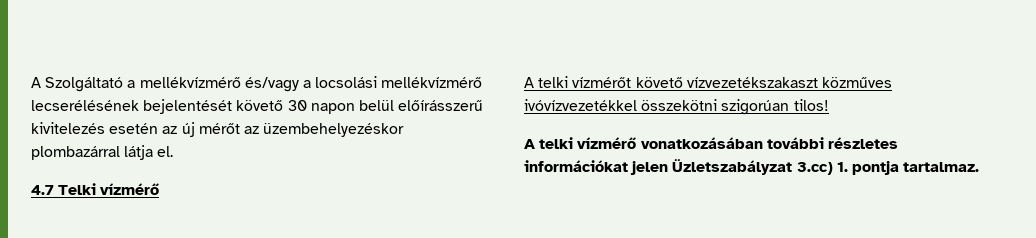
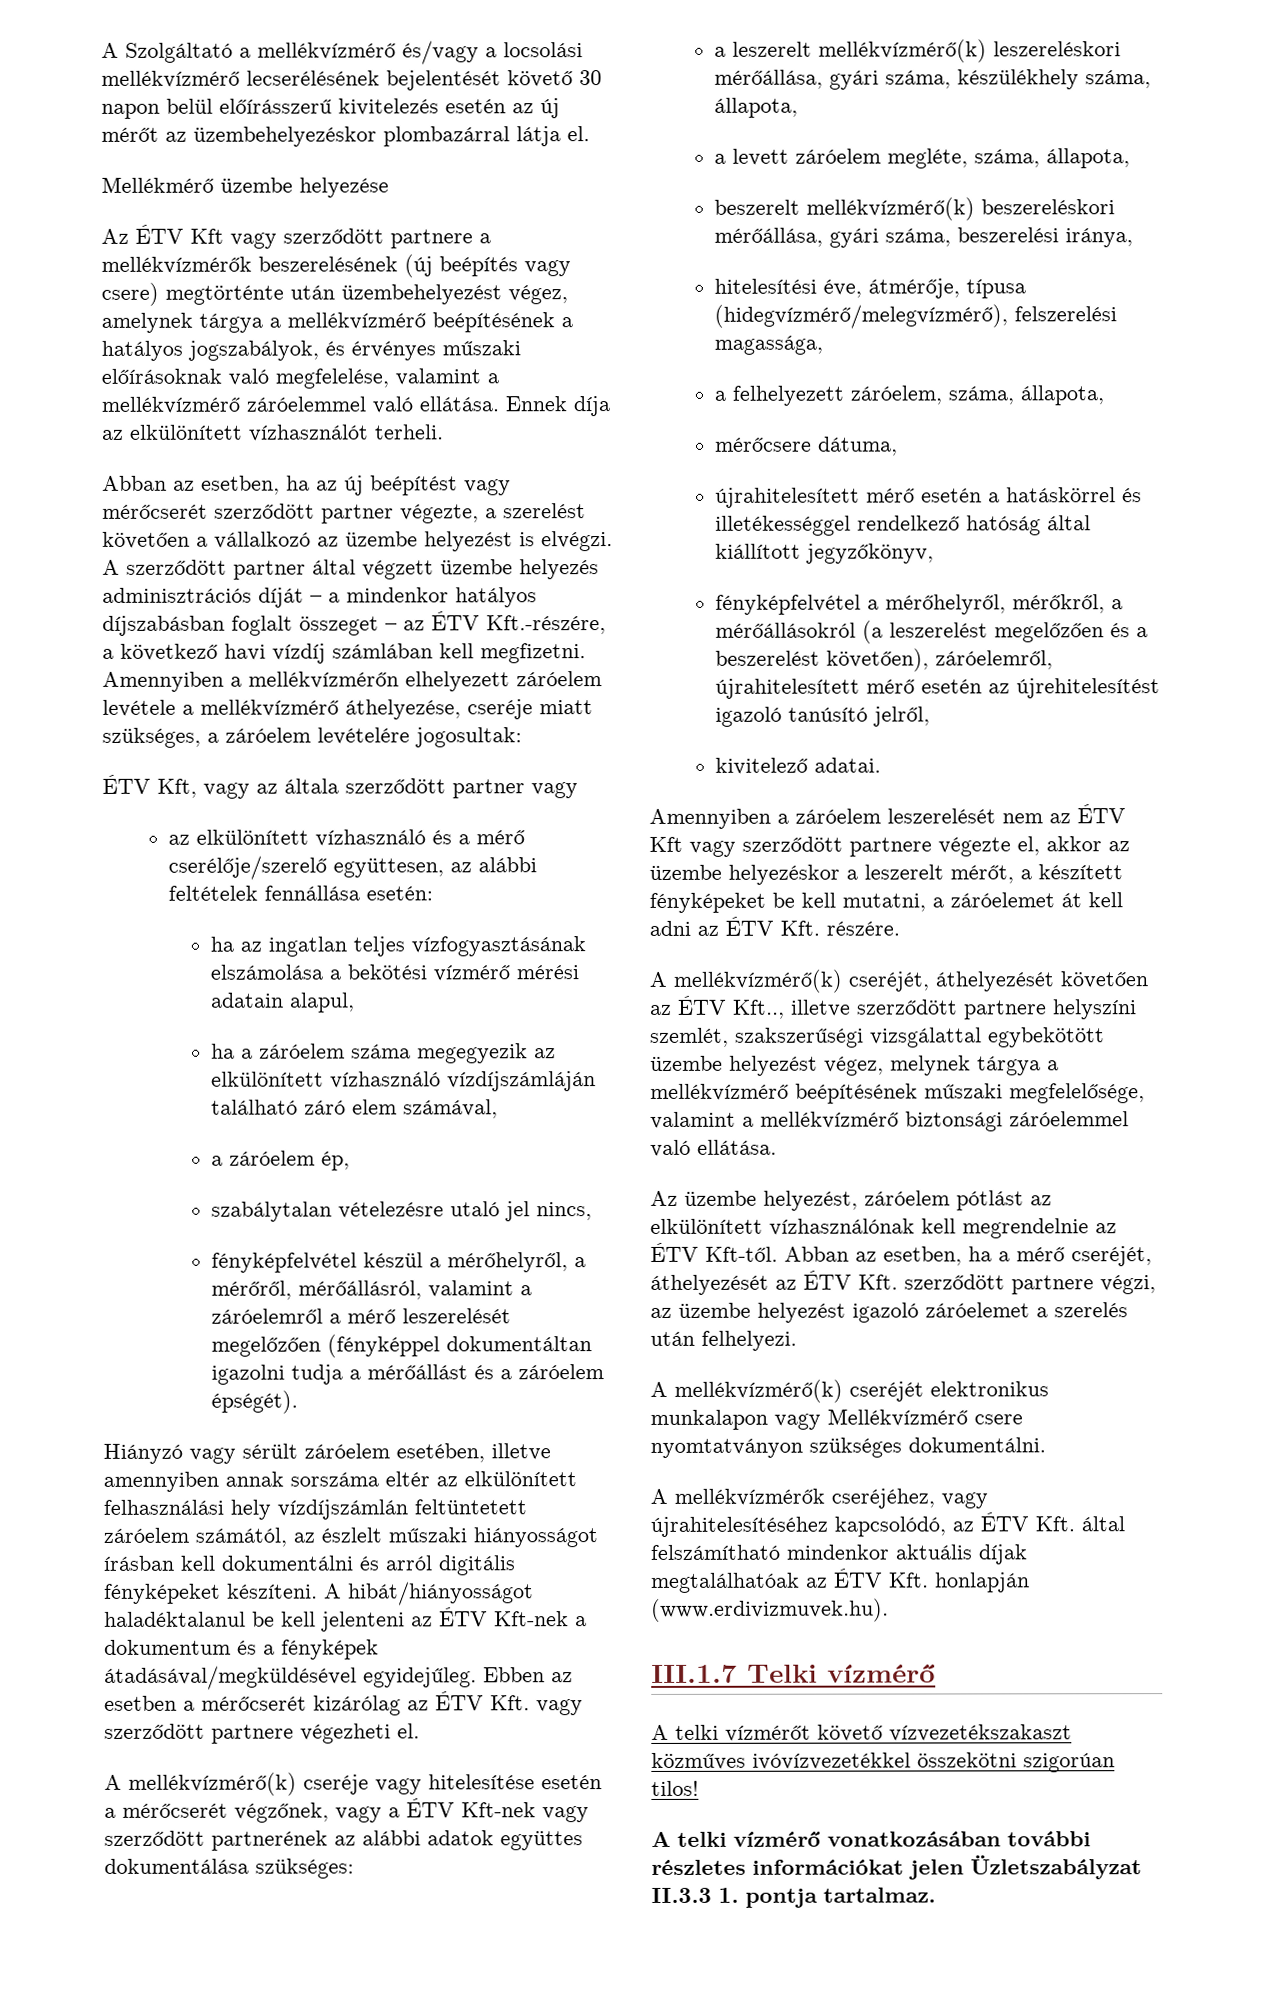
- 4.7 Telki vízmérő
+ Mellékmérő üzembe helyezése
+ Az ÉTV Kft vagy szerződött partnere a mellékvízmérők beszerelésének (új beépítés vagy csere) megtörténte után üzembehelyezést végez, amelynek tárgya a mellékvízmérő beépítésének a hatályos jogszabályok, és érvényes műszaki előírásoknak való megfelelése, valamint a mellékvízmérő záróelemmel való ellátása. Ennek díja az elkülönített vízhasználót terheli.
+ Abban az esetben, ha az új beépítést vagy mérőcserét szerződött partner végezte, a szerelést követően a vállalkozó az üzembe helyezést is elvégzi. A szerződött partner által végzett üzembe helyezés adminisztrációs díját – a mindenkor hatályos díjszabásban foglalt összeget – az ÉTV Kft.-részére, a következő havi vízdíj számlában kell megfizetni. Amennyiben a mellékvízmérőn elhelyezett záróelem levétele a mellékvízmérő áthelyezése, cseréje miatt szükséges, a záróelem levételére jogosultak:
+ ÉTV Kft, vagy az általa szerződött partner vagy
+ az elkülönített vízhasználó és a mérő cserélője/szerelő együttesen, az alábbi feltételek fennállása esetén:
+ ha az ingatlan teljes vízfogyasztásának elszámolása a bekötési vízmérő mérési adatain alapul,
+ ha a záróelem száma megegyezik az elkülönített vízhasználó vízdíjszámláján található záró elem számával,
+ a záróelem ép,
+ szabálytalan vételezésre utaló jel nincs,
+ fényképfelvétel készül a mérőhelyről, a mérőről, mérőállásról, valamint a záróelemről a mérő leszerelését megelőzően (fényképpel dokumentáltan igazolni tudja a mérőállást és a záróelem épségét).
+ Hiányzó vagy sérült záróelem esetében, illetve amennyiben annak sorszáma eltér az elkülönített felhasználási hely vízdíjszámlán feltüntetett záróelem számától, az észlelt műszaki hiányosságot írásban kell dokumentálni és arról digitális fényképeket készíteni. A hibát/hiányosságot haladéktalanul be kell jelenteni az ÉTV Kft-nek a dokumentum és a fényképek átadásával/megküldésével egyidejűleg. Ebben az esetben a mérőcserét kizárólag az ÉTV Kft. vagy szerződött partnere végezheti el.
+ A mellékvízmérő(k) cseréje vagy hitelesítése esetén a mérőcserét végzőnek, vagy a ÉTV Kft-nek vagy szerződött partnerének az alábbi adatok együttes dokumentálása szükséges:
+ a leszerelt mellékvízmérő(k) leszereléskori mérőállása, gyári száma, készülékhely száma, állapota,
+ a levett záróelem megléte, száma, állapota,
+ beszerelt mellékvízmérő(k) beszereléskori mérőállása, gyári száma, beszerelési iránya,
+ hitelesítési éve, átmérője, típusa (hidegvízmérő/melegvízmérő), felszerelési magassága,
+ a felhelyezett záróelem, száma, állapota,
+ mérőcsere dátuma,
+ újrahitelesített mérő esetén a hatáskörrel és illetékességgel rendelkező hatóság által kiállított jegyzőkönyv,
+ fényképfelvétel a mérőhelyről, mérőkről, a mérőállásokról (a leszerelést megelőzően és a beszerelést követően), záróelemről, újrahitelesített mérő esetén az újrehitelesítést igazoló tanúsító jelről,
+ kivitelező adatai.
+ Amennyiben a záróelem leszerelését nem az ÉTV Kft vagy szerződött partnere végezte el, akkor az üzembe helyezéskor a leszerelt mérőt, a készített fényképeket be kell mutatni, a záróelemet át kell adni az ÉTV Kft. részére.
+ A mellékvízmérő(k) cseréjét, áthelyezését követően az ÉTV Kft.., illetve szerződött partnere helyszíni szemlét, szakszerűségi vizsgálattal egybekötött üzembe helyezést végez, melynek tárgya a mellékvízmérő beépítésének műszaki megfelelősége, valamint a mellékvízmérő biztonsági záróelemmel való ellátása.
+ Az üzembe helyezést, záróelem pótlást az elkülönített vízhasználónak kell megrendelnie az ÉTV Kft-től. Abban az esetben, ha a mérő cseréjét, áthelyezését az ÉTV Kft. szerződött partnere végzi, az üzembe helyezést igazoló záróelemet a szerelés után felhelyezi.
+ A mellékvízmérő(k) cseréjét elektronikus munkalapon vagy Mellékvízmérő csere nyomtatványon szükséges dokumentálni.
+ A mellékvízmérők cseréjéhez, vagy újrahitelesítéséhez kapcsolódó, az ÉTV Kft. által felszámítható mindenkor aktuális díjak megtalálhatóak az ÉTV Kft. honlapján (www.erdivizmuvek.hu).
+ III.1.7 Telki vízmérő
- A telki vízmérő vonatkozásában további részletes információkat jelen Üzletszabályzat 3.cc) 1. pontja tartalmaz.
+ A telki vízmérő vonatkozásában további részletes információkat jelen Üzletszabályzat II.3.3 1. pontja tartalmaz.

